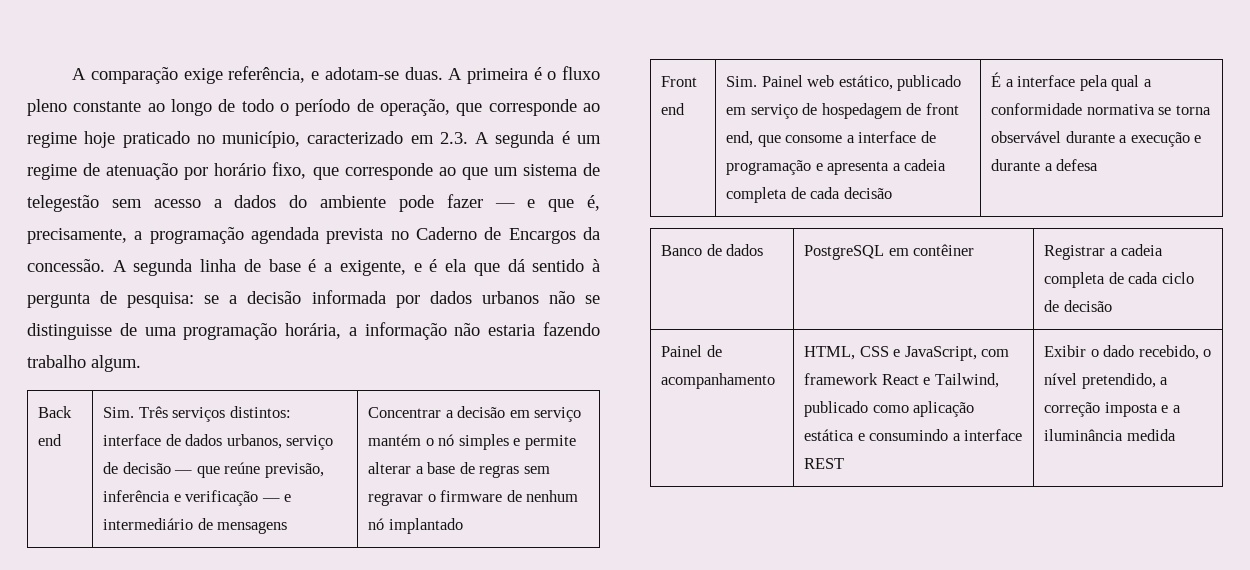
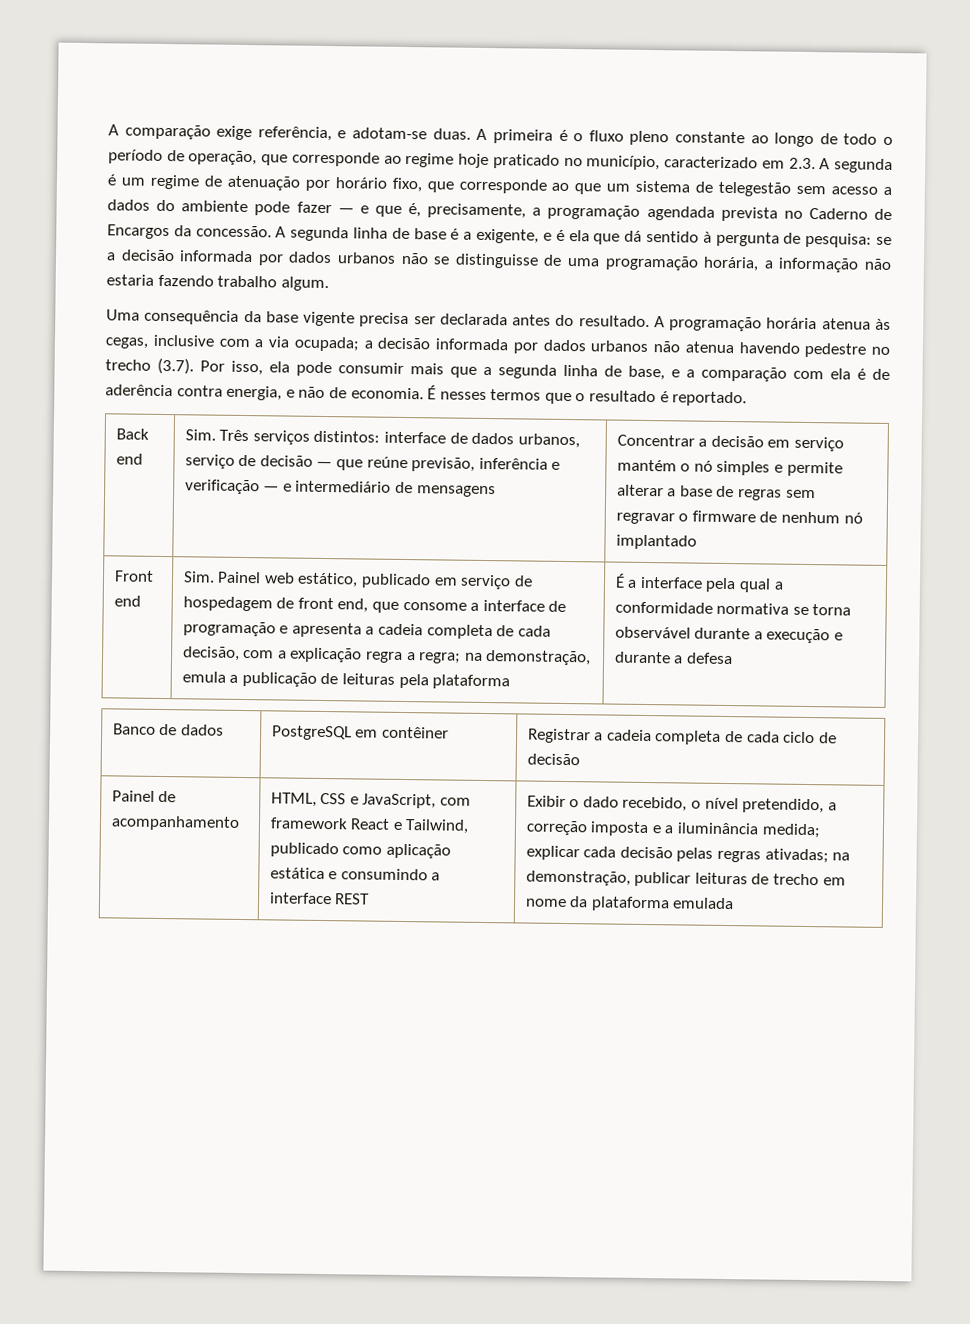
+ Uma consequência da base vigente precisa ser declarada antes do resultado. A programação horária atenua às cegas, inclusive com a via ocupada; a decisão informada por dados urbanos não atenua havendo pedestre no trecho (3.7). Por isso, ela pode consumir mais que a segunda linha de base, e a comparação com ela é de aderência contra energia, e não de economia. É nesses termos que o resultado é reportado.
- Sim. Painel web estático, publicado em serviço de hospedagem de front end, que consome a interface de programação e apresenta a cadeia completa de cada decisão
+ Sim. Painel web estático, publicado em serviço de hospedagem de front end, que consome a interface de programação e apresenta a cadeia completa de cada decisão, com a explicação regra a regra; na demonstração, emula a publicação de leituras pela plataforma
- Exibir o dado recebido, o nível pretendido, a correção imposta e a iluminância medida
+ Exibir o dado recebido, o nível pretendido, a correção imposta e a iluminância medida; explicar cada decisão pelas regras ativadas; na demonstração, publicar leituras de trecho em nome da plataforma emulada

